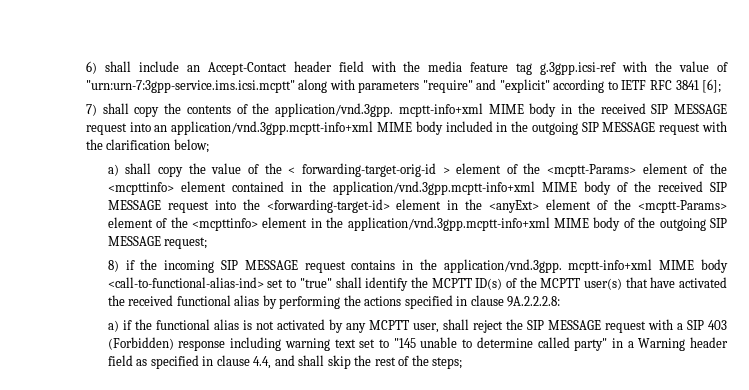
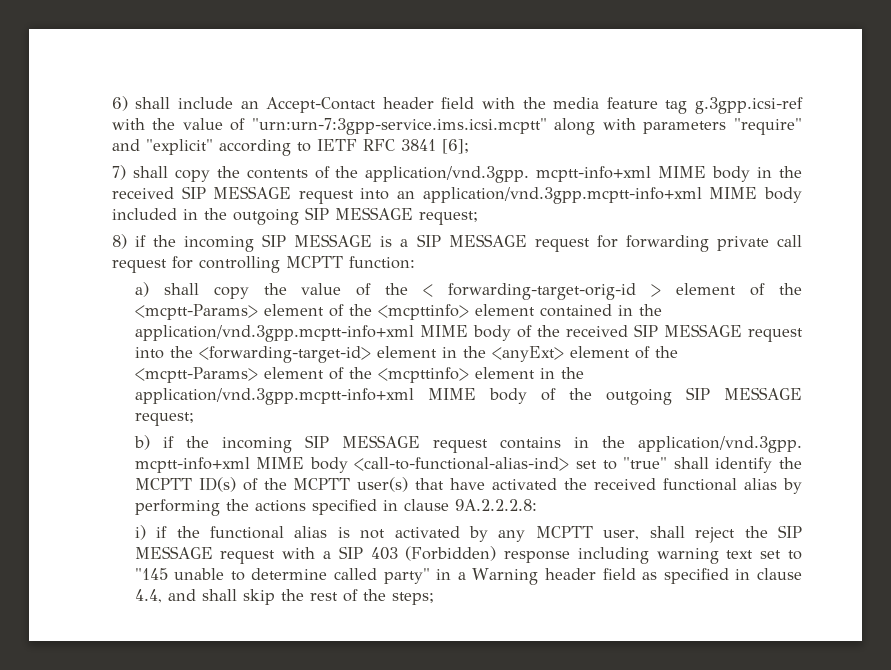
- 7) shall copy the contents of the application/vnd.3gpp. mcptt-info+xml MIME body in the received SIP MESSAGE request into an application/vnd.3gpp.mcptt-info+xml MIME body included in the outgoing SIP MESSAGE request with the clarification below;
+ 7) shall copy the contents of the application/vnd.3gpp. mcptt-info+xml MIME body in the received SIP MESSAGE request into an application/vnd.3gpp.mcptt-info+xml MIME body included in the outgoing SIP MESSAGE request;
+ 8) if the incoming SIP MESSAGE is a SIP MESSAGE request for forwarding private call request for controlling MCPTT function:
- 8) if the incoming SIP MESSAGE request contains in the application/vnd.3gpp. mcptt-info+xml MIME body <call-to-functional-alias-ind> set to "true" shall identify the MCPTT ID(s) of the MCPTT user(s) that have activated the received functional alias by performing the actions specified in clause 9A.2.2.2.8:
+ b) if the incoming SIP MESSAGE request contains in the application/vnd.3gpp. mcptt-info+xml MIME body <call-to-functional-alias-ind> set to "true" shall identify the MCPTT ID(s) of the MCPTT user(s) that have activated the received functional alias by performing the actions specified in clause 9A.2.2.2.8:
- a) if the functional alias is not activated by any MCPTT user, shall reject the SIP MESSAGE request with a SIP 403 (Forbidden) response including warning text set to "145 unable to determine called party" in a Warning header field as specified in clause 4.4, and shall skip the rest of the steps;
+ i) if the functional alias is not activated by any MCPTT user, shall reject the SIP MESSAGE request with a SIP 403 (Forbidden) response including warning text set to "145 unable to determine called party" in a Warning header field as specified in clause 4.4, and shall skip the rest of the steps;

